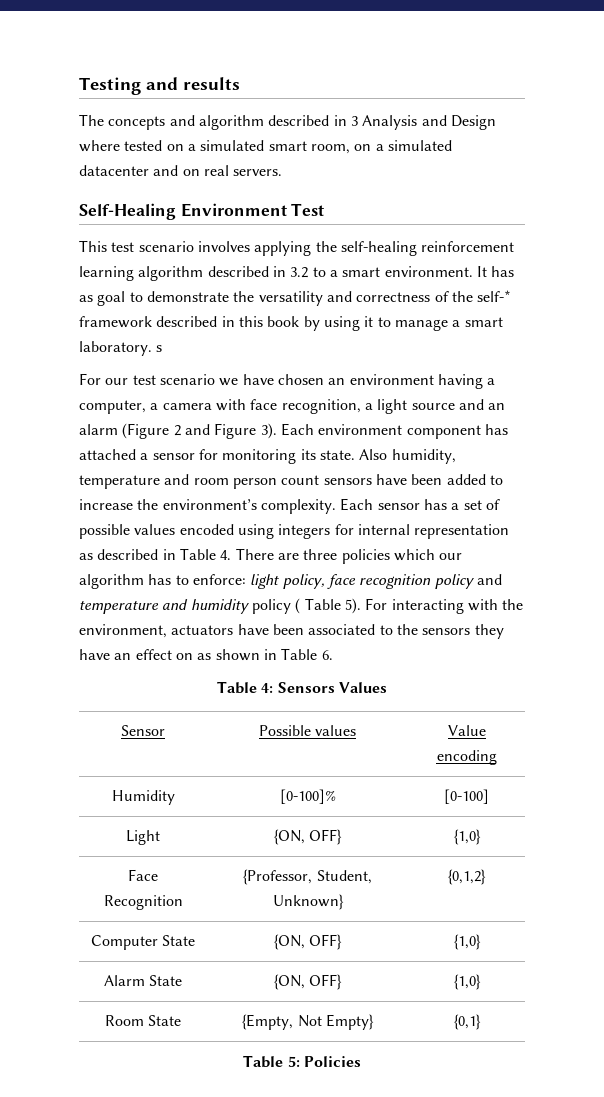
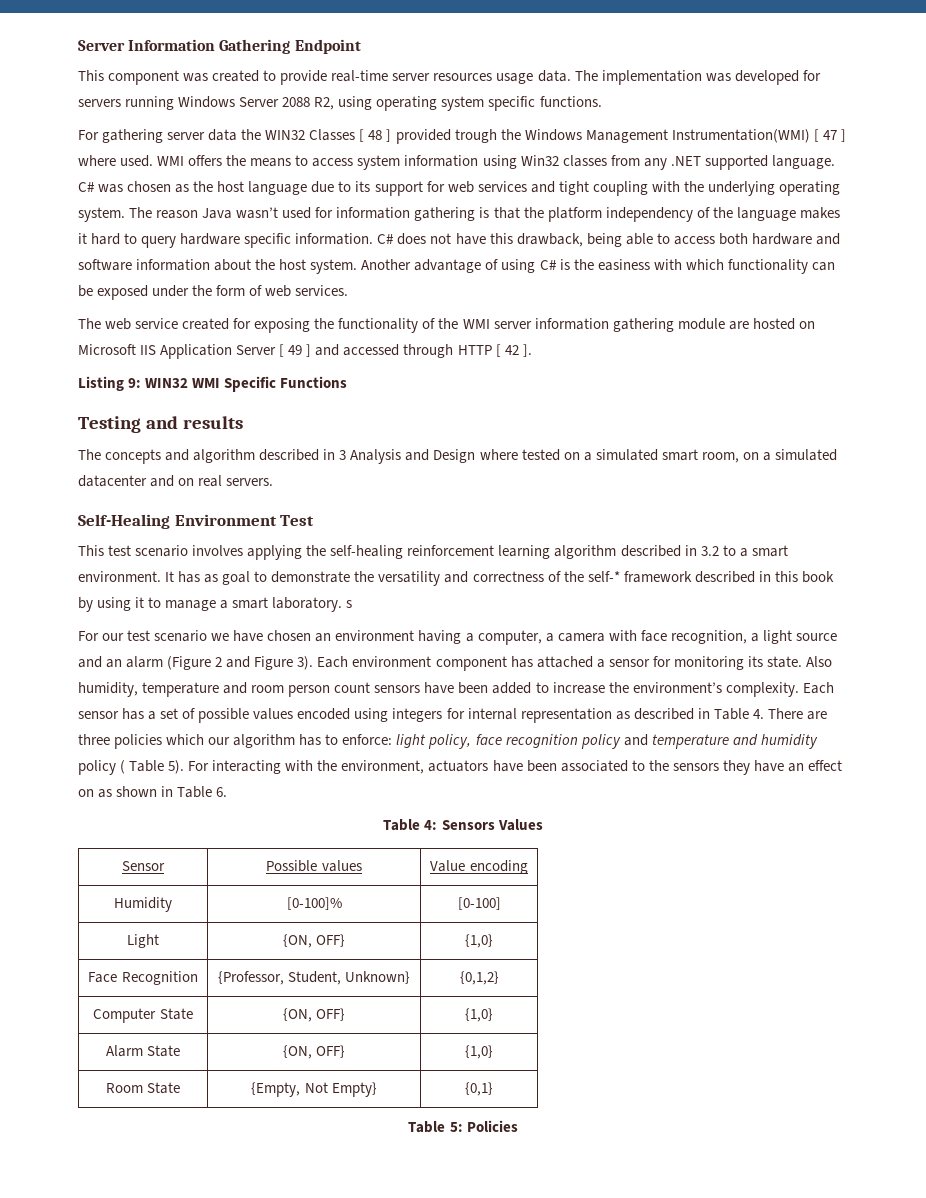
+ Server Information Gathering Endpoint
+ This component was created to provide real-time server resources usage data. The implementation was developed for servers running Windows Server 2088 R2, using operating system specific functions.
+ For gathering server data the WIN32 Classes [ 48 ] provided trough the Windows Management Instrumentation(WMI) [ 47 ] where used. WMI offers the means to access system information using Win32 classes from any .NET supported language. C# was chosen as the host language due to its support for web services and tight coupling with the underlying operating system. The reason Java wasn’t used for information gathering is that the platform independency of the language makes it hard to query hardware specific information. C# does not have this drawback, being able to access both hardware and software information about the host system. Another advantage of using C# is the easiness with which functionality can be exposed under the form of web services.
+ The web service created for exposing the functionality of the WMI server information gathering module are hosted on Microsoft IIS Application Server [ 49 ] and accessed through HTTP [ 42 ].
+ Listing 9: WIN32 WMI Specific Functions

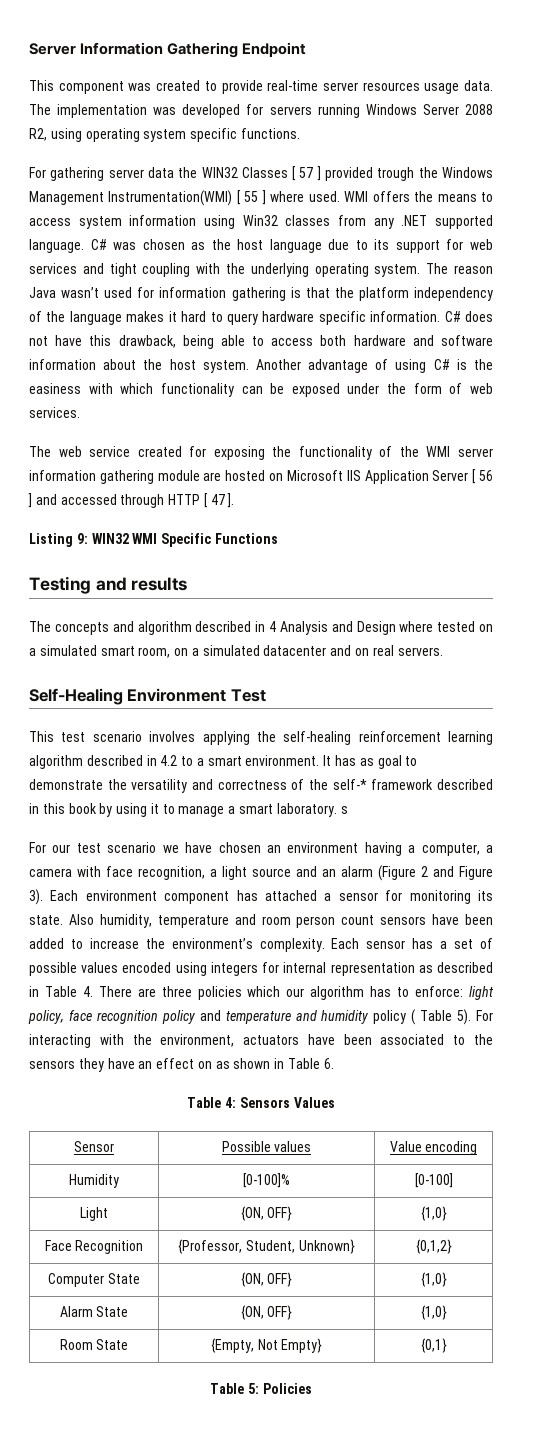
- For gathering server data the WIN32 Classes [ 48 ] provided trough the Windows Management Instrumentation(WMI) [ 47 ] where used.
+ For gathering server data the WIN32 Classes [ 57 ] provided trough the Windows Management Instrumentation(WMI) [ 55 ] where used.
- The web service created for exposing the functionality of the WMI server information gathering module are hosted on Microsoft IIS Application Server [ 49 ] and accessed through HTTP [ 42 ].
+ The web service created for exposing the functionality of the WMI server information gathering module are hosted on Microsoft IIS Application Server [ 56 ] and accessed through HTTP [ 47 ].
- The concepts and algorithm described in 3 Analysis and Design where tested on a simulated smart room, on a simulated datacenter and on real servers.
+ The concepts and algorithm described in 4 Analysis and Design where tested on a simulated smart room, on a simulated datacenter and on real servers.
- This test scenario involves applying the self-healing reinforcement learning algorithm described in 3.2 to a smart environment.
+ This test scenario involves applying the self-healing reinforcement learning algorithm described in 4.2 to a smart environment.

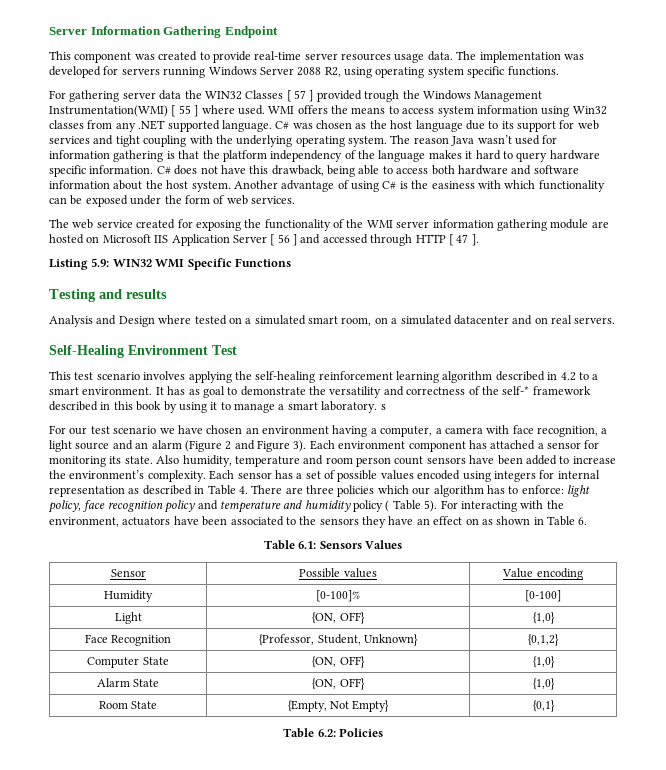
- Listing 9: WIN32 WMI Specific Functions
+ Listing 5.9: WIN32 WMI Specific Functions
- The concepts and algorithm described in 4 Analysis and Design where tested on a simulated smart room, on a simulated datacenter and on real servers.
+ Analysis and Design where tested on a simulated smart room, on a simulated datacenter and on real servers.
- Table 4: Sensors Values
+ Table 6.1: Sensors Values
- Table 5: Policies
+ Table 6.2: Policies

